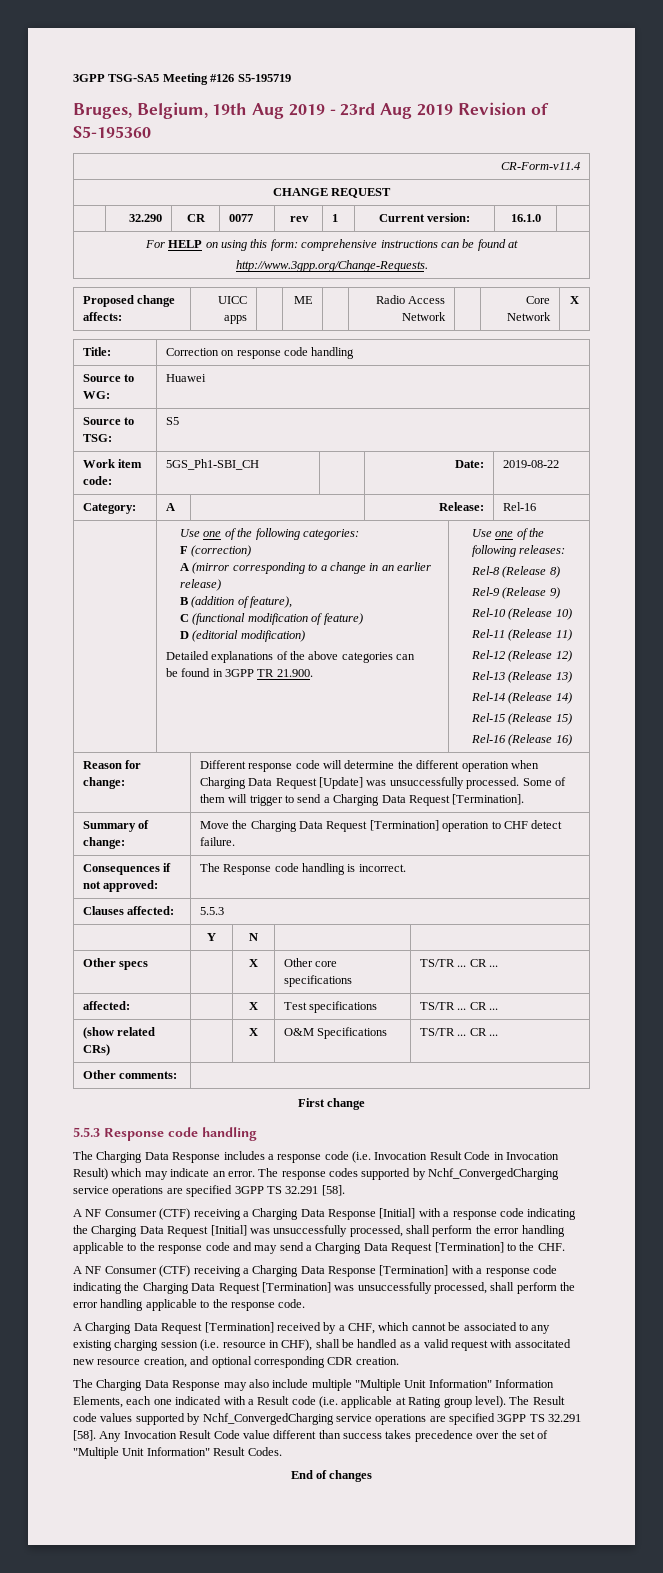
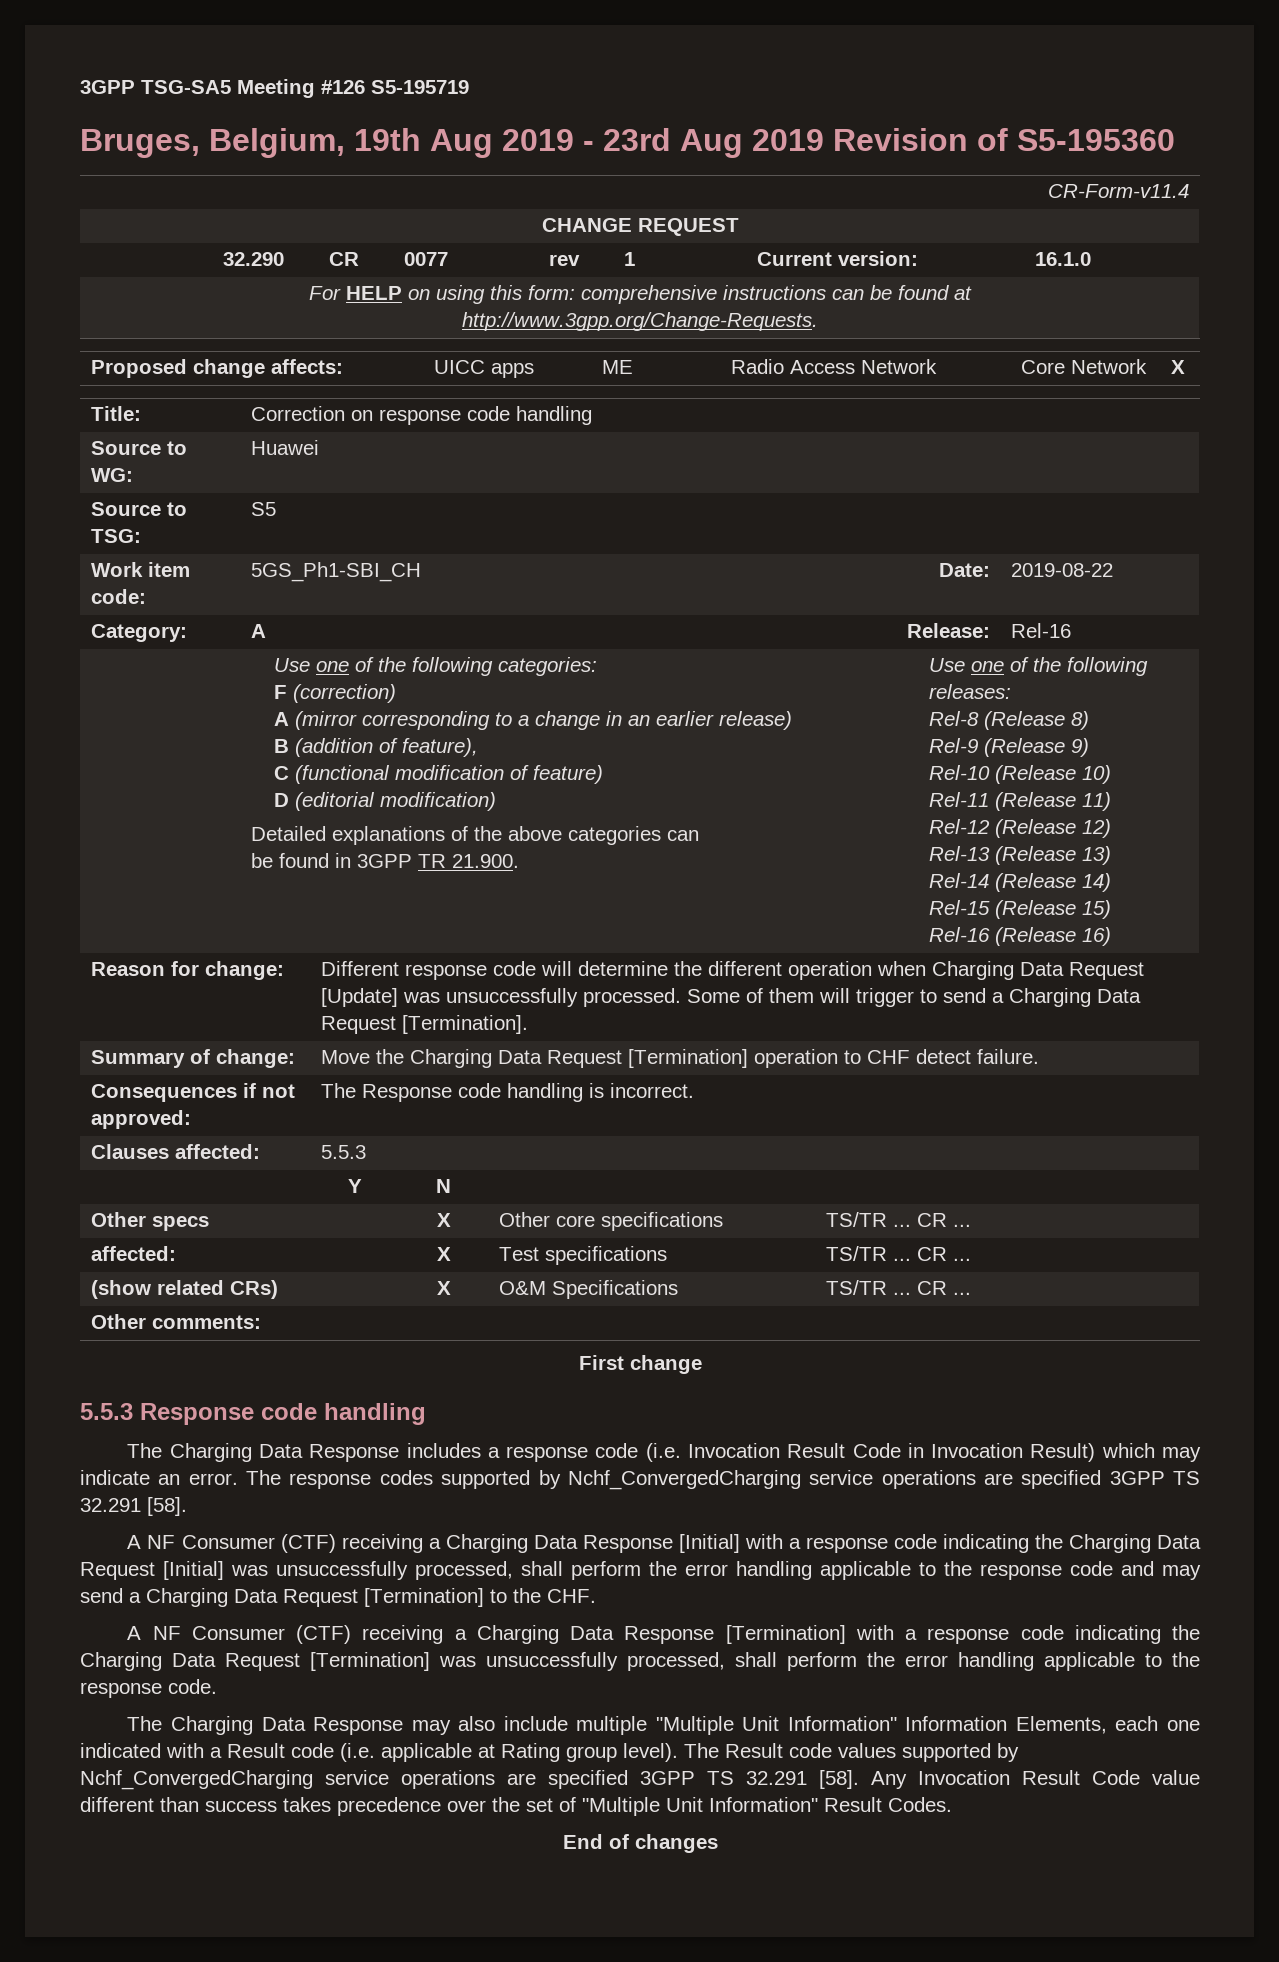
- A Charging Data Request [Termination] received by a CHF, which cannot be associated to any existing charging session (i.e. resource in CHF), shall be handled as a valid request with associtated new resource creation, and optional corresponding CDR creation.

